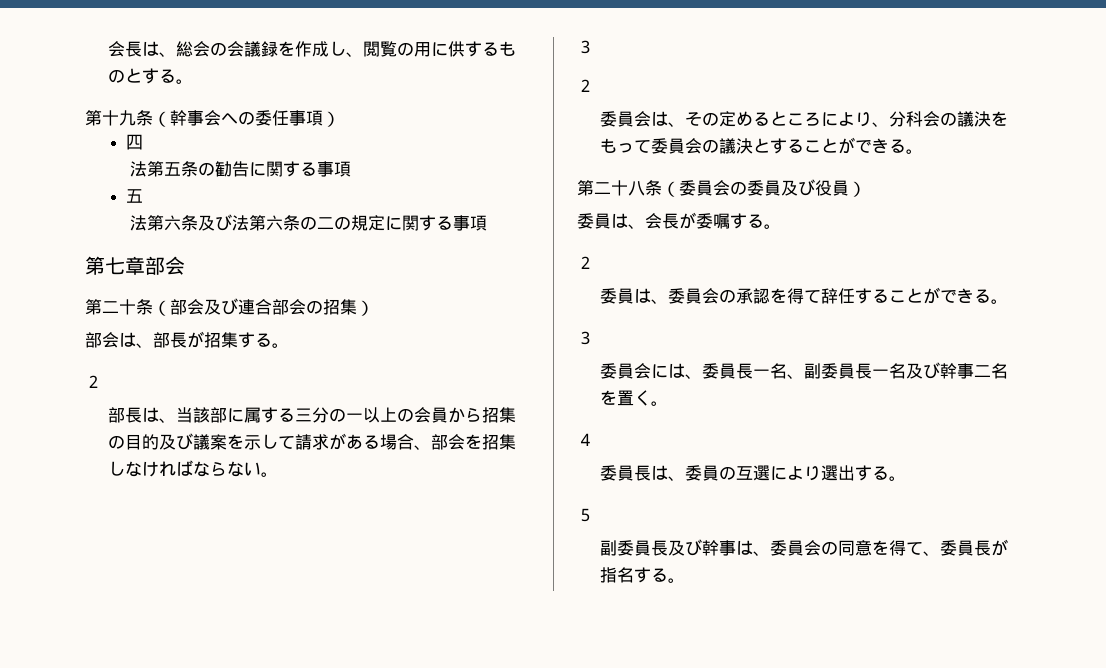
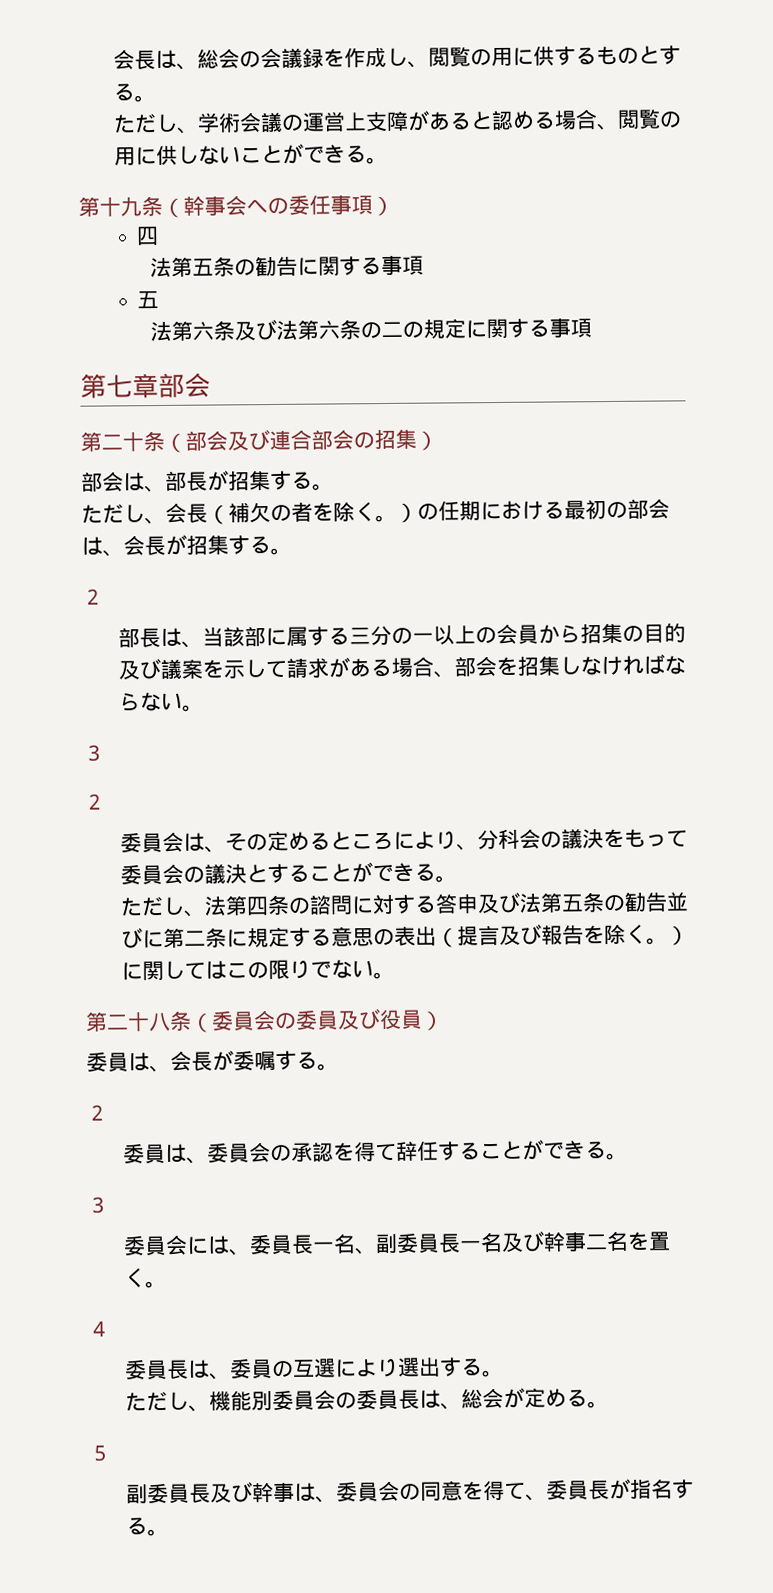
+ ただし、学術会議の運営上支障があると認める場合、閲覧の用に供しないことができる。
+ ただし、会長（補欠の者を除く。）の任期における最初の部会は、会長が招集する。
+ ただし、法第四条の諮問に対する答申及び法第五条の勧告並びに第二条に規定する意思の表出（提言及び報告を除く。）に関してはこの限りでない。
+ ただし、機能別委員会の委員長は、総会が定める。

